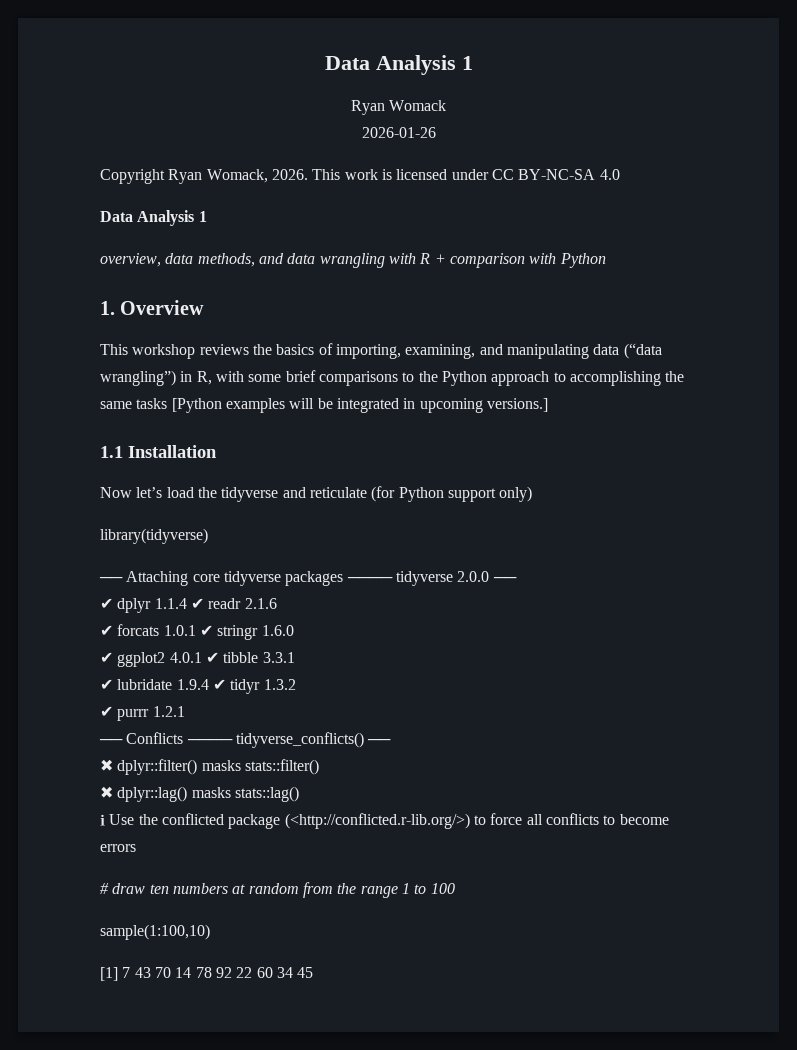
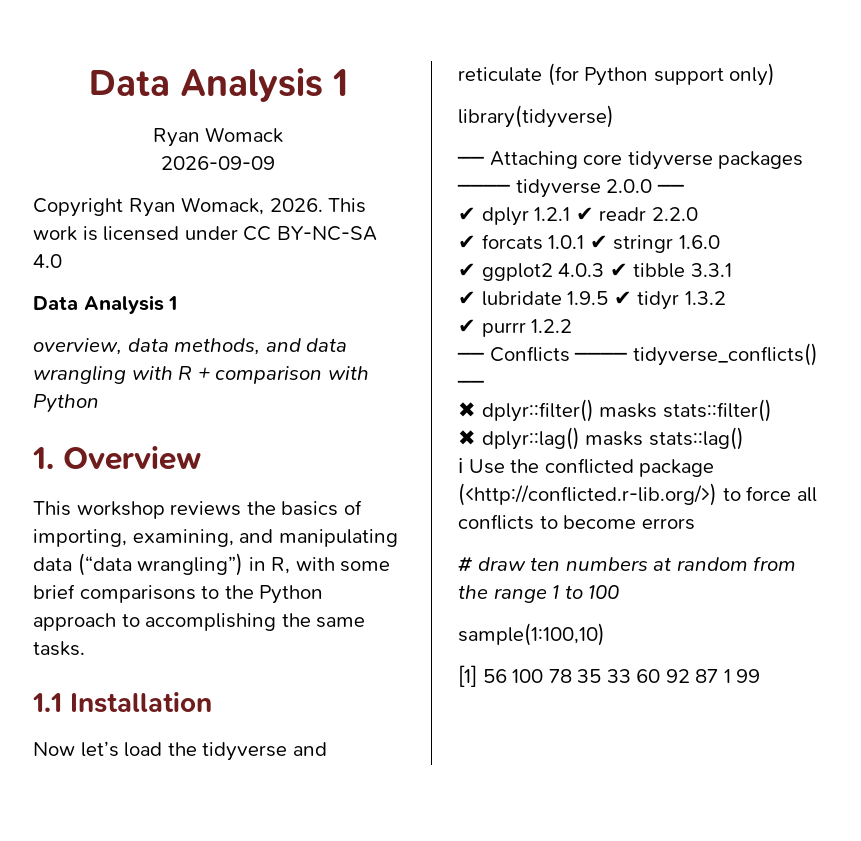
- 2026-01-26
+ 2026-09-09
- This workshop reviews the basics of importing, examining, and manipulating data (“data wrangling”) in R, with some brief comparisons to the Python approach to accomplishing the same tasks [Python examples will be integrated in upcoming versions.]
+ This workshop reviews the basics of importing, examining, and manipulating data (“data wrangling”) in R, with some brief comparisons to the Python approach to accomplishing the same tasks.
- ✔ dplyr 1.1.4 ✔ readr 2.1.6
+ ✔ dplyr 1.2.1 ✔ readr 2.2.0
- ✔ ggplot2 4.0.1 ✔ tibble 3.3.1
+ ✔ ggplot2 4.0.3 ✔ tibble 3.3.1
- ✔ lubridate 1.9.4 ✔ tidyr 1.3.2
+ ✔ lubridate 1.9.5 ✔ tidyr 1.3.2
- ✔ purrr 1.2.1
+ ✔ purrr 1.2.2
- [1] 7 43 70 14 78 92 22 60 34 45
+ [1] 56 100 78 35 33 60 92 87 1 99

